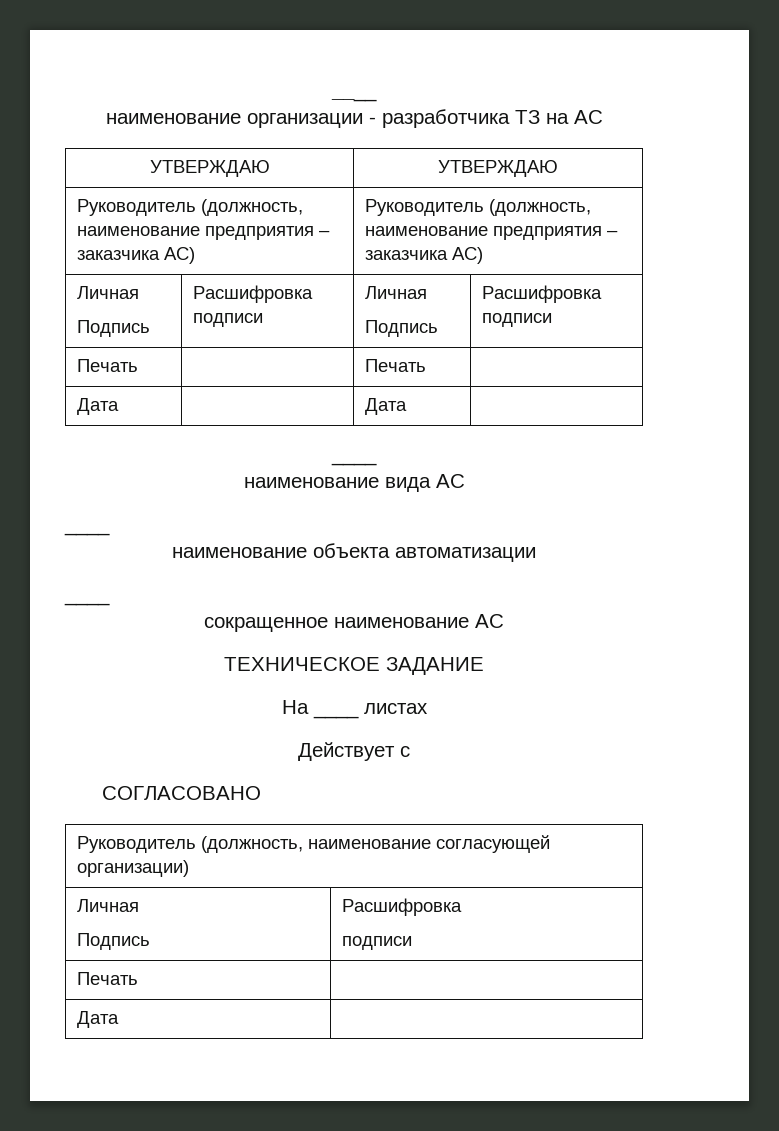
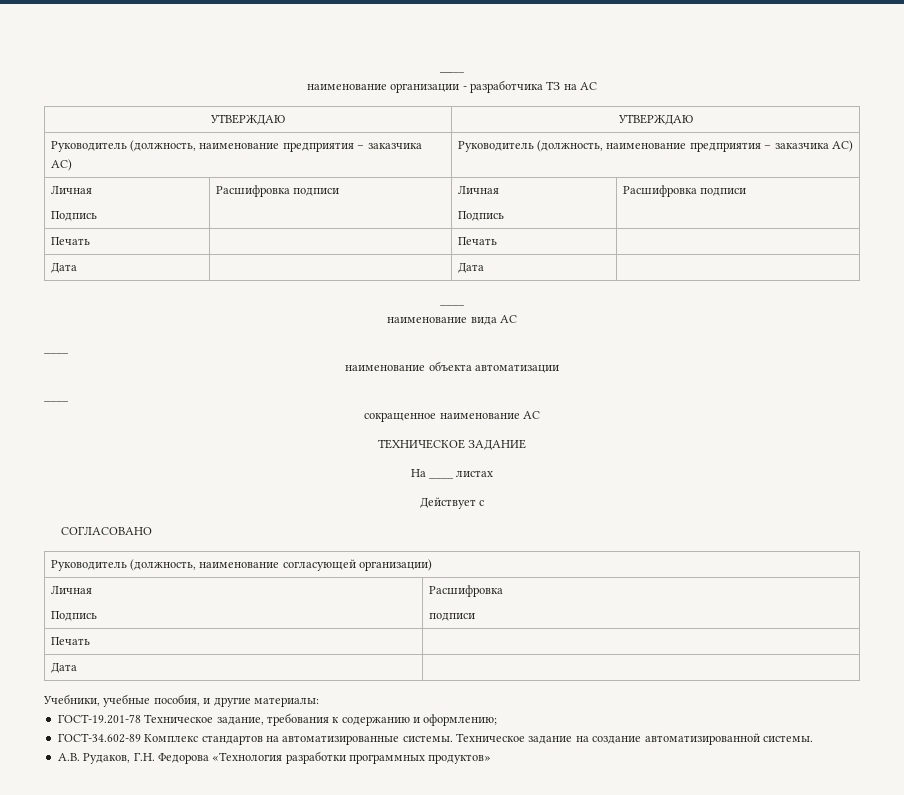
+ Учебники, учебные пособия, и другие материалы:
+ ГОСТ-19.201-78 Техническое задание, требования к содержанию и оформлению;
+ ГОСТ-34.602-89 Комплекс стандартов на автоматизированные системы. Техническое задание на создание автоматизированной системы.
+ А.В. Рудаков, Г.Н. Федорова «Технология разработки программных продуктов»

